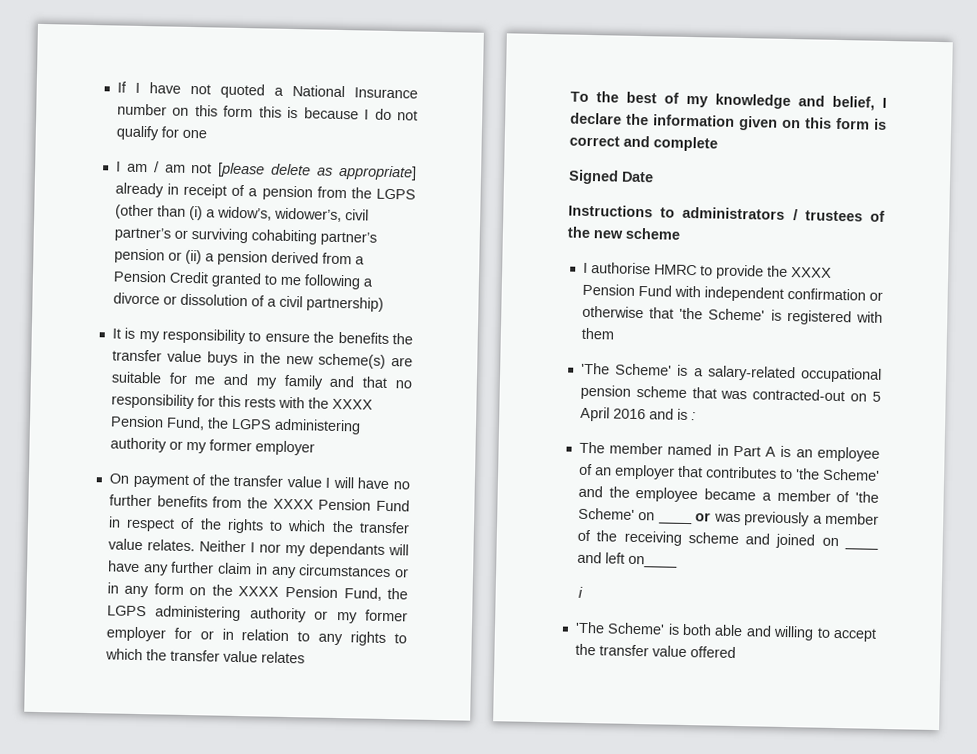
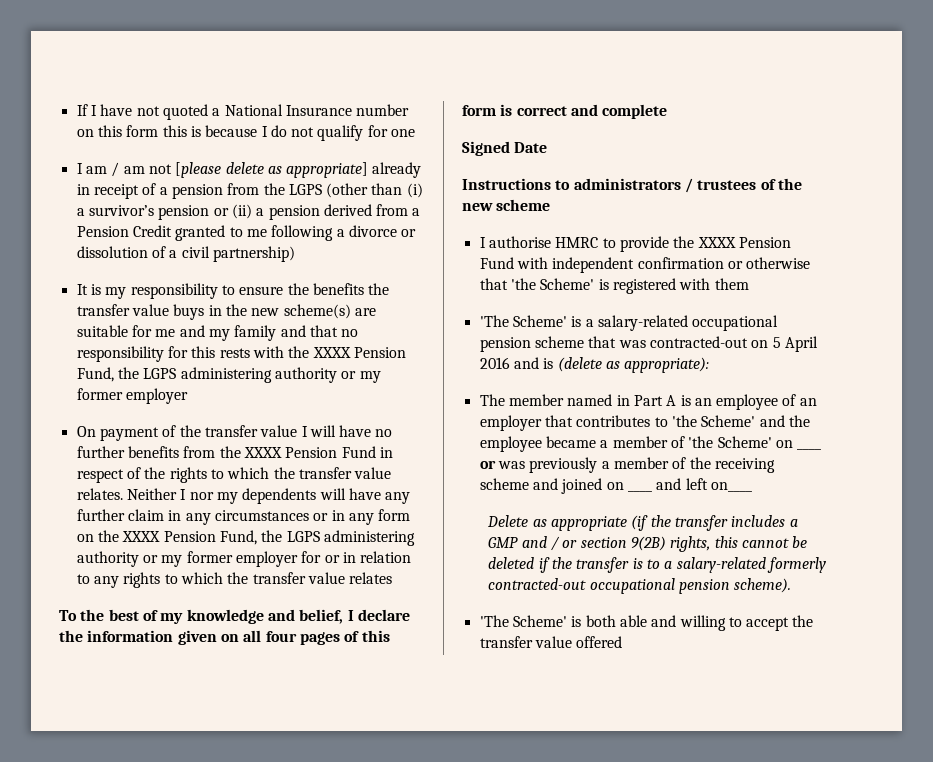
- I am / am not [please delete as appropriate] already in receipt of a pension from the LGPS (other than (i) a widow’s, widower’s, civil partner’s or surviving cohabiting partner’s pension or (ii) a pension derived from a Pension Credit granted to me following a divorce or dissolution of a civil partnership)
+ I am / am not [please delete as appropriate] already in receipt of a pension from the LGPS (other than (i) a survivor’s pension or (ii) a pension derived from a Pension Credit granted to me following a divorce or dissolution of a civil partnership)
- Neither I nor my dependants will have any further claim in any circumstances or in any form on the XXXX Pension Fund, the LGPS administering authority or my former employer for or in relation to any rights to which the transfer value relates
+ Neither I nor my dependents will have any further claim in any circumstances or in any form on the XXXX Pension Fund, the LGPS administering authority or my former employer for or in relation to any rights to which the transfer value relates
- To the best of my knowledge and belief, I declare the information given on this form is correct and complete
+ To the best of my knowledge and belief, I declare the information given on all four pages of this form is correct and complete
- 'The Scheme' is a salary-related occupational pension scheme that was contracted-out on 5 April 2016 and is :
+ 'The Scheme' is a salary-related occupational pension scheme that was contracted-out on 5 April 2016 and is (delete as appropriate):
- i
+ Delete as appropriate (if the transfer includes a GMP and / or section 9(2B) rights, this cannot be deleted if the transfer is to a salary-related formerly contracted-out occupational pension scheme).

